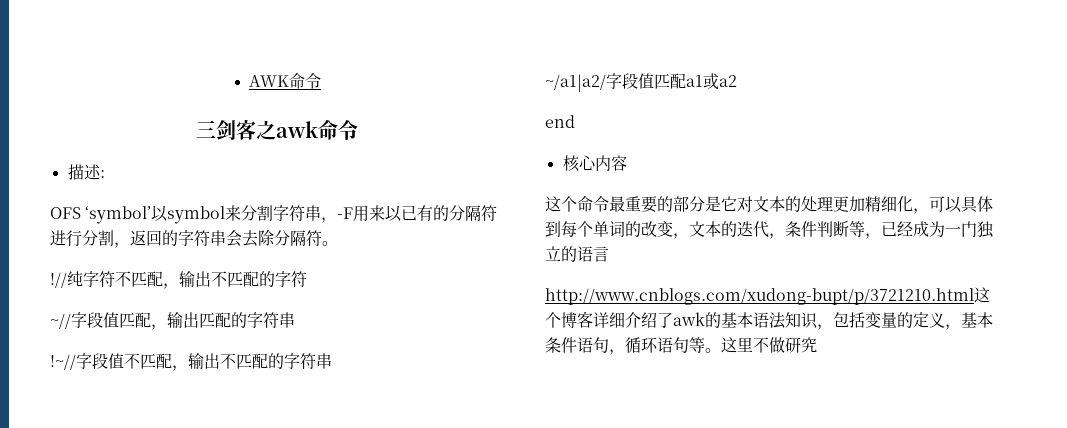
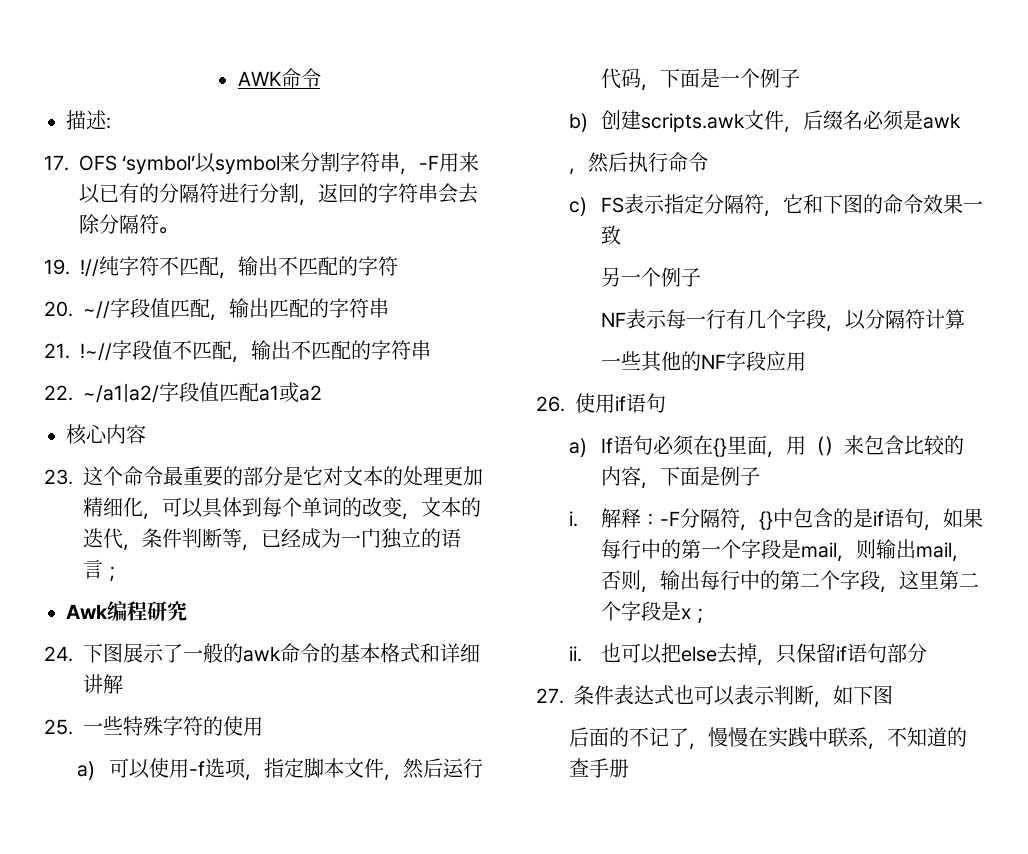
- 三剑客之awk命令
- OFS ‘symbol’以symbol来分割字符串，-F用来以已有的分隔符进行分割，返回的字符串会去除分隔符。
+ 17. OFS ‘symbol’以symbol来分割字符串，-F用来以已有的分隔符进行分割，返回的字符串会去除分隔符。
- !//纯字符不匹配，输出不匹配的字符
+ 19. !//纯字符不匹配，输出不匹配的字符
- ~//字段值匹配，输出匹配的字符串
+ 20. ~//字段值匹配，输出匹配的字符串
- !~//字段值不匹配，输出不匹配的字符串
+ 21. !~//字段值不匹配，输出不匹配的字符串
- ~/a1|a2/字段值匹配a1或a2
+ 22. ~/a1|a2/字段值匹配a1或a2
- end
- 这个命令最重要的部分是它对文本的处理更加精细化，可以具体到每个单词的改变，文本的迭代，条件判断等，已经成为一门独立的语言
- http://www.cnblogs.com/xudong-bupt/p/3721210.html这个博客详细介绍了awk的基本语法知识，包括变量的定义，基本条件语句，循环语句等。这里不做研究
+ 23.这个命令最重要的部分是它对文本的处理更加精细化，可以具体到每个单词的改变，文本的迭代，条件判断等，已经成为一门独立的语言；
+ Awk编程研究
+ 24.下图展示了一般的awk命令的基本格式和详细讲解
+ 25.一些特殊字符的使用
+ a)可以使用-f选项，指定脚本文件，然后运行代码，下面是一个例子
+ b)创建scripts.awk文件，后缀名必须是awk
+ ，然后执行命令
+ c) FS表示指定分隔符，它和下图的命令效果一致
+ 另一个例子
+ NF表示每一行有几个字段，以分隔符计算
+ 一些其他的NF字段应用
+ 26.使用if语句
+ a) If语句必须在{}里面，用（）来包含比较的内容，下面是例子
+ i.解释：-F分隔符，{}中包含的是if语句，如果每行中的第一个字段是mail，则输出mail，否则，输出每行中的第二个字段，这里第二个字段是x；
+ ii.也可以把else去掉，只保留if语句部分
+ 27.条件表达式也可以表示判断，如下图
+ 后面的不记了，慢慢在实践中联系，不知道的查手册

